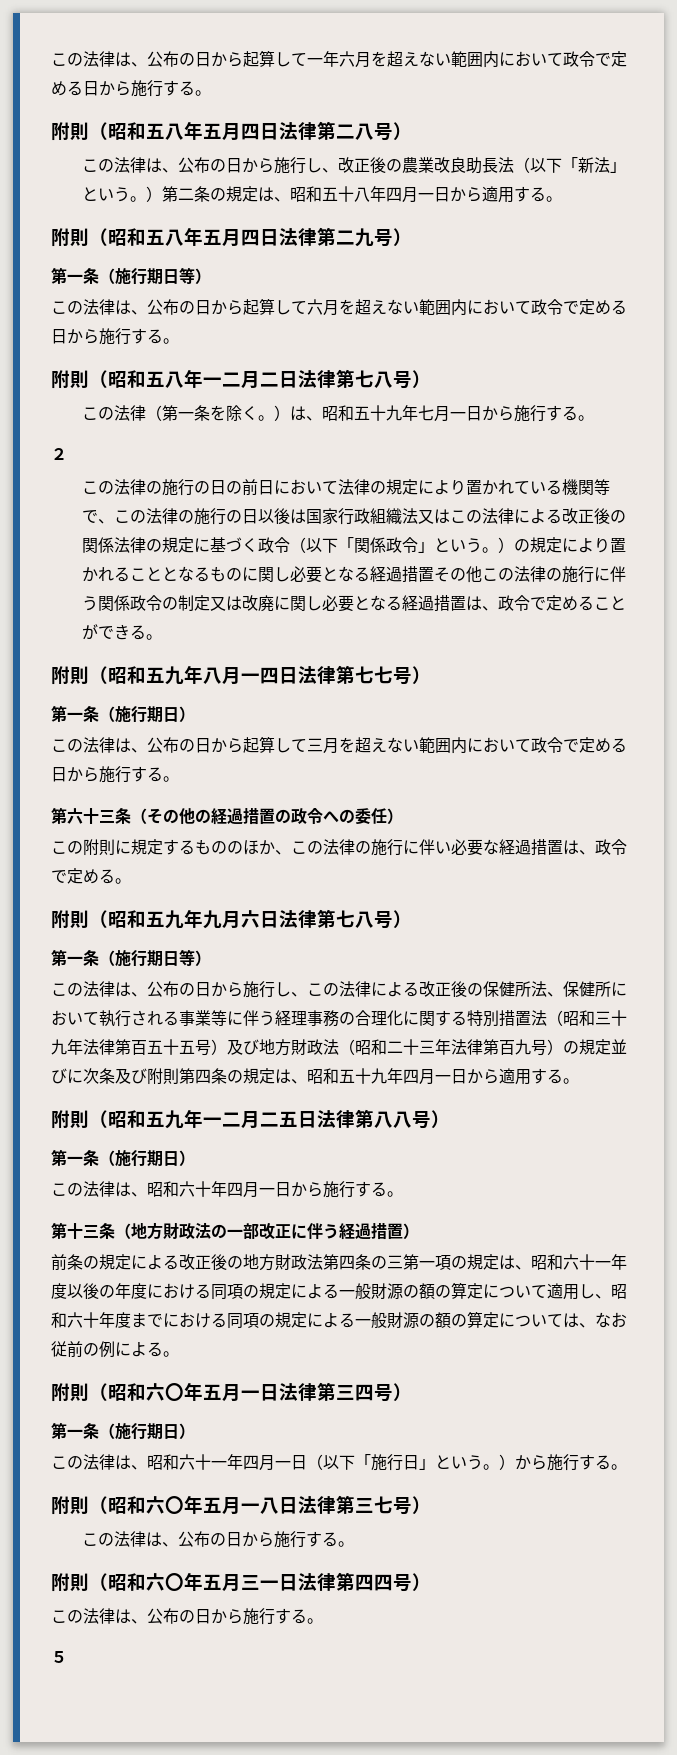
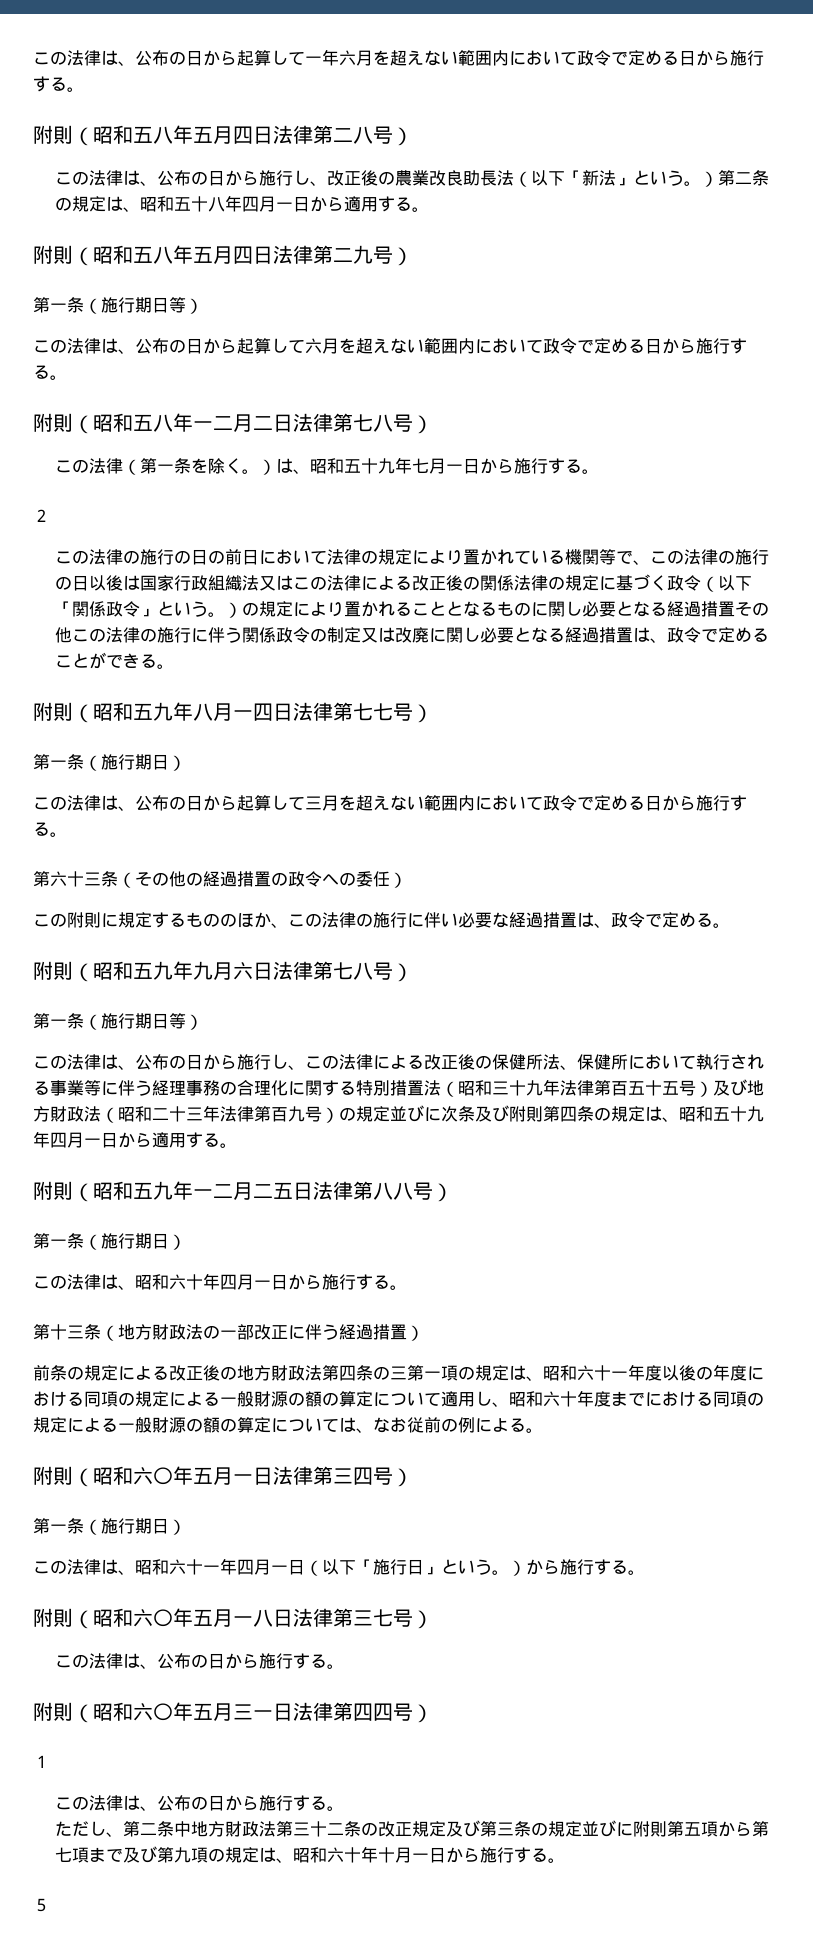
  附則（昭和六〇年五月三一日法律第四四号）
+ １
  この法律は、公布の日から施行する。
+ ただし、第二条中地方財政法第三十二条の改正規定及び第三条の規定並びに附則第五項から第七項まで及び第九項の規定は、昭和六十年十月一日から施行する。

